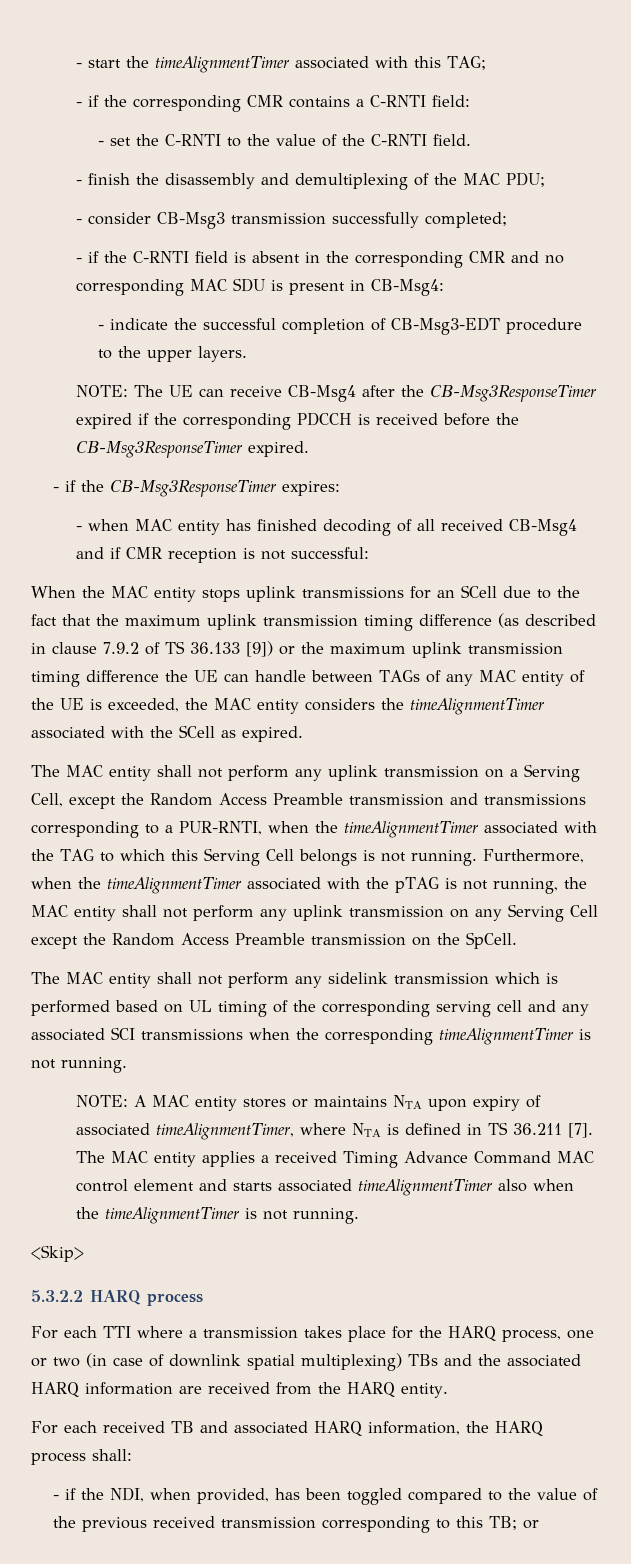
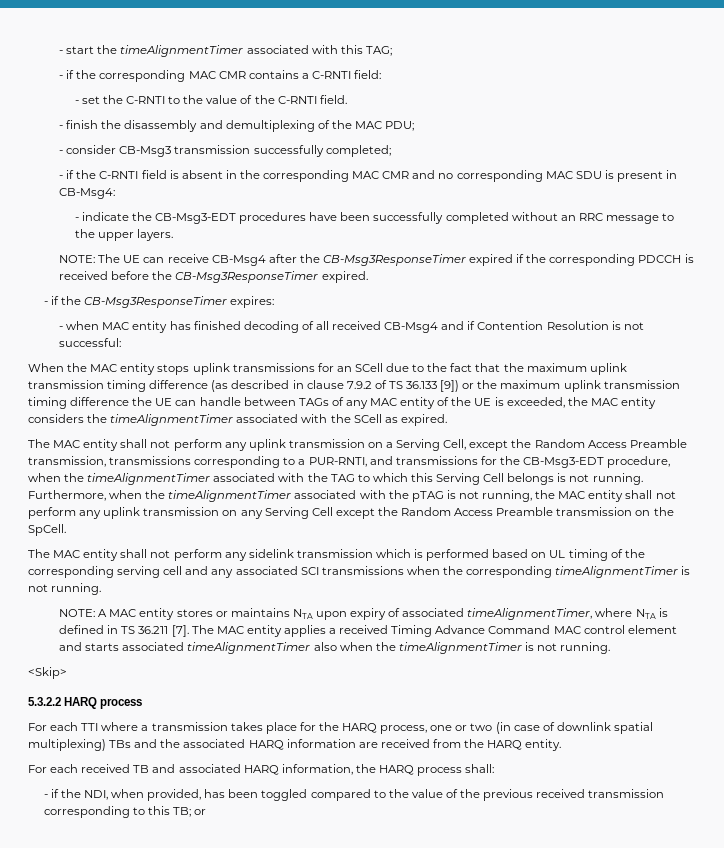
- - if the corresponding CMR contains a C-RNTI field:
+ - if the corresponding MAC CMR contains a C-RNTI field:
- - if the C-RNTI field is absent in the corresponding CMR and no corresponding MAC SDU is present in CB-Msg4:
+ - if the C-RNTI field is absent in the corresponding MAC CMR and no corresponding MAC SDU is present in CB-Msg4:
- - indicate the successful completion of CB-Msg3-EDT procedure to the upper layers.
+ - indicate the CB-Msg3-EDT procedures have been successfully completed without an RRC message to the upper layers.
- - when MAC entity has finished decoding of all received CB-Msg4 and if CMR reception is not successful:
+ - when MAC entity has finished decoding of all received CB-Msg4 and if Contention Resolution is not successful:
- The MAC entity shall not perform any uplink transmission on a Serving Cell, except the Random Access Preamble transmission and transmissions corresponding to a PUR-RNTI, when the timeAlignmentTimer associated with the TAG to which this Serving Cell belongs is not running.
+ The MAC entity shall not perform any uplink transmission on a Serving Cell, except the Random Access Preamble transmission, transmissions corresponding to a PUR-RNTI, and transmissions for the CB-Msg3-EDT procedure, when the timeAlignmentTimer associated with the TAG to which this Serving Cell belongs is not running.

